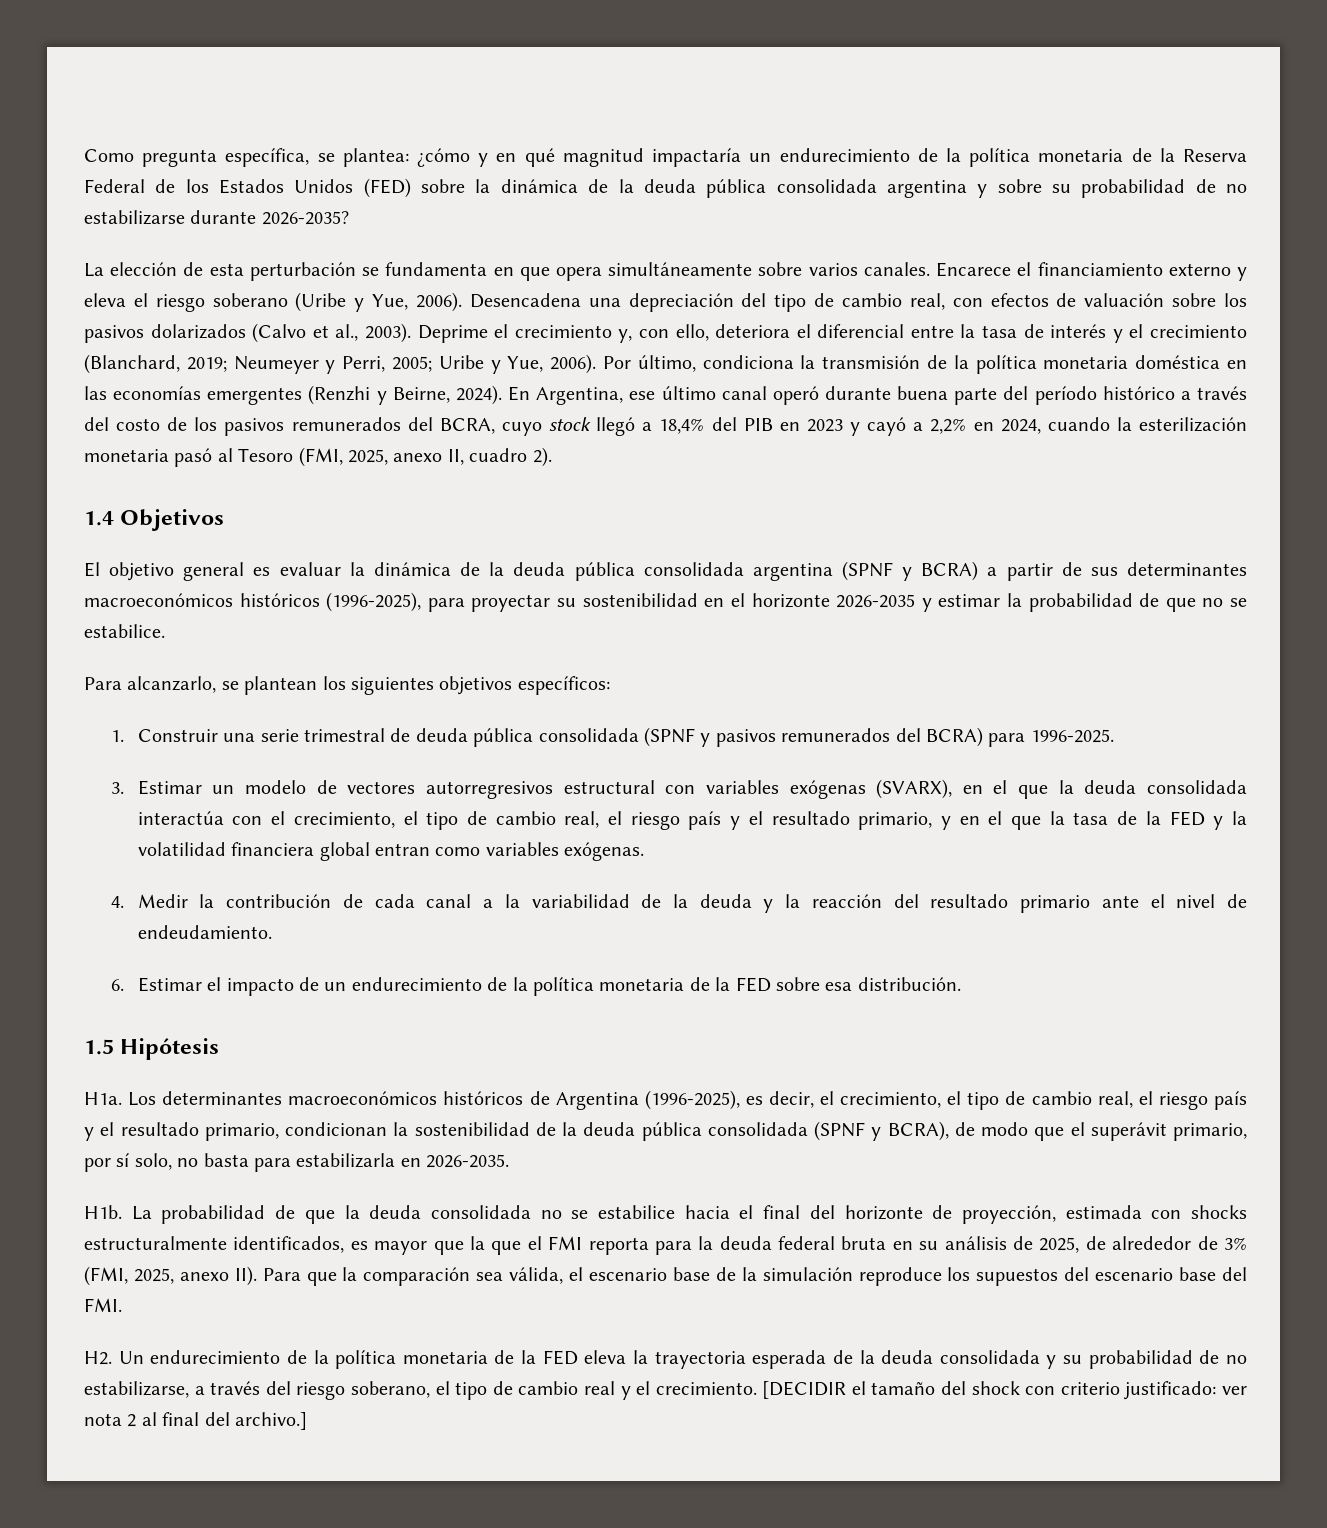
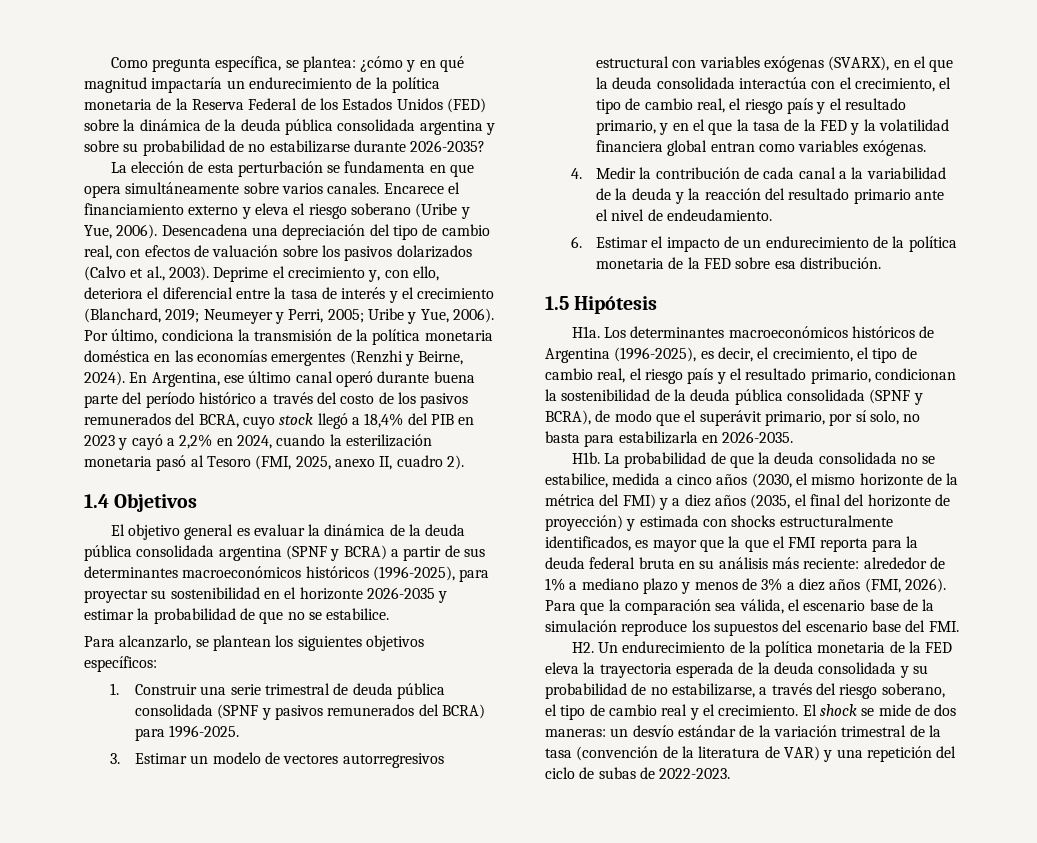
- H1b. La probabilidad de que la deuda consolidada no se estabilice hacia el final del horizonte de proyección, estimada con shocks estructuralmente identificados, es mayor que la que el FMI reporta para la deuda federal bruta en su análisis de 2025, de alrededor de 3% (FMI, 2025, anexo II). Para que la comparación sea válida, el escenario base de la simulación reproduce los supuestos del escenario base del FMI.
+ H1b. La probabilidad de que la deuda consolidada no se estabilice, medida a cinco años (2030, el mismo horizonte de la métrica del FMI) y a diez años (2035, el final del horizonte de proyección) y estimada con shocks estructuralmente identificados, es mayor que la que el FMI reporta para la deuda federal bruta en su análisis más reciente: alrededor de 1% a mediano plazo y menos de 3% a diez años (FMI, 2026). Para que la comparación sea válida, el escenario base de la simulación reproduce los supuestos del escenario base del FMI.
- [DECIDIR el tamaño del shock con criterio justificado: ver nota 2 al final del archivo.]
+ El shock se mide de dos maneras: un desvío estándar de la variación trimestral de la tasa (convención de la literatura de VAR) y una repetición del ciclo de subas de 2022-2023.

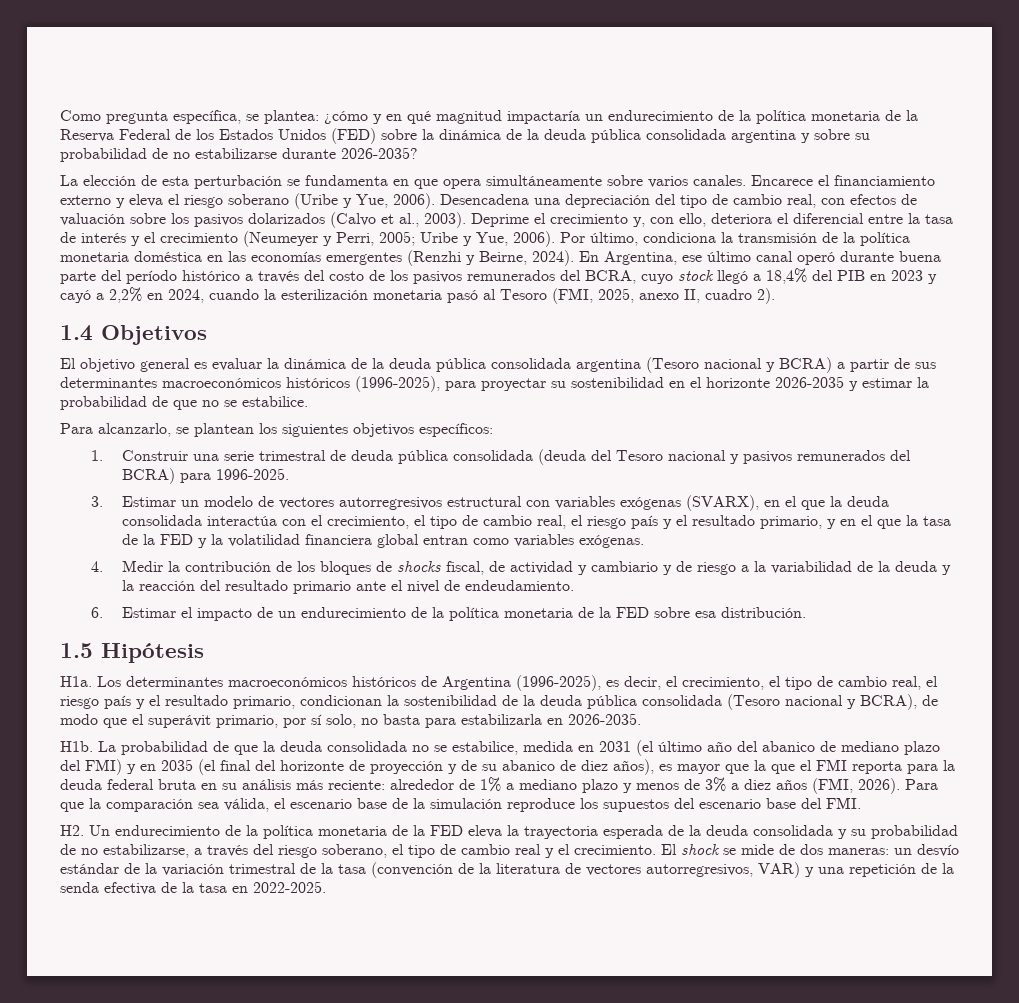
- Deprime el crecimiento y, con ello, deteriora el diferencial entre la tasa de interés y el crecimiento (Blanchard, 2019; Neumeyer y Perri, 2005; Uribe y Yue, 2006).
+ Deprime el crecimiento y, con ello, deteriora el diferencial entre la tasa de interés y el crecimiento (Neumeyer y Perri, 2005; Uribe y Yue, 2006).
- El objetivo general es evaluar la dinámica de la deuda pública consolidada argentina (SPNF y BCRA) a partir de sus determinantes macroeconómicos históricos (1996-2025), para proyectar su sostenibilidad en el horizonte 2026-2035 y estimar la probabilidad de que no se estabilice.
+ El objetivo general es evaluar la dinámica de la deuda pública consolidada argentina (Tesoro nacional y BCRA) a partir de sus determinantes macroeconómicos históricos (1996-2025), para proyectar su sostenibilidad en el horizonte 2026-2035 y estimar la probabilidad de que no se estabilice.
- 1. Construir una serie trimestral de deuda pública consolidada (SPNF y pasivos remunerados del BCRA) para 1996-2025.
+ 1. Construir una serie trimestral de deuda pública consolidada (deuda del Tesoro nacional y pasivos remunerados del BCRA) para 1996-2025.
- 4. Medir la contribución de cada canal a la variabilidad de la deuda y la reacción del resultado primario ante el nivel de endeudamiento.
+ 4. Medir la contribución de los bloques de shocks fiscal, de actividad y cambiario y de riesgo a la variabilidad de la deuda y la reacción del resultado primario ante el nivel de endeudamiento.
- H1a. Los determinantes macroeconómicos históricos de Argentina (1996-2025), es decir, el crecimiento, el tipo de cambio real, el riesgo país y el resultado primario, condicionan la sostenibilidad de la deuda pública consolidada (SPNF y BCRA), de modo que el superávit primario, por sí solo, no basta para estabilizarla en 2026-2035.
+ H1a. Los determinantes macroeconómicos históricos de Argentina (1996-2025), es decir, el crecimiento, el tipo de cambio real, el riesgo país y el resultado primario, condicionan la sostenibilidad de la deuda pública consolidada (Tesoro nacional y BCRA), de modo que el superávit primario, por sí solo, no basta para estabilizarla en 2026-2035.
- H1b. La probabilidad de que la deuda consolidada no se estabilice, medida a cinco años (2030, el mismo horizonte de la métrica del FMI) y a diez años (2035, el final del horizonte de proyección) y estimada con shocks estructuralmente identificados, es mayor que la que el FMI reporta para la deuda federal bruta en su análisis más reciente: alrededor de 1% a mediano plazo y menos de 3% a diez años (FMI, 2026).
+ H1b. La probabilidad de que la deuda consolidada no se estabilice, medida en 2031 (el último año del abanico de mediano plazo del FMI) y en 2035 (el final del horizonte de proyección y de su abanico de diez años), es mayor que la que el FMI reporta para la deuda federal bruta en su análisis más reciente: alrededor de 1% a mediano plazo y menos de 3% a diez años (FMI, 2026).
- El shock se mide de dos maneras: un desvío estándar de la variación trimestral de la tasa (convención de la literatura de VAR) y una repetición del ciclo de subas de 2022-2023.
+ El shock se mide de dos maneras: un desvío estándar de la variación trimestral de la tasa (convención de la literatura de vectores autorregresivos, VAR) y una repetición de la senda efectiva de la tasa en 2022-2025.

